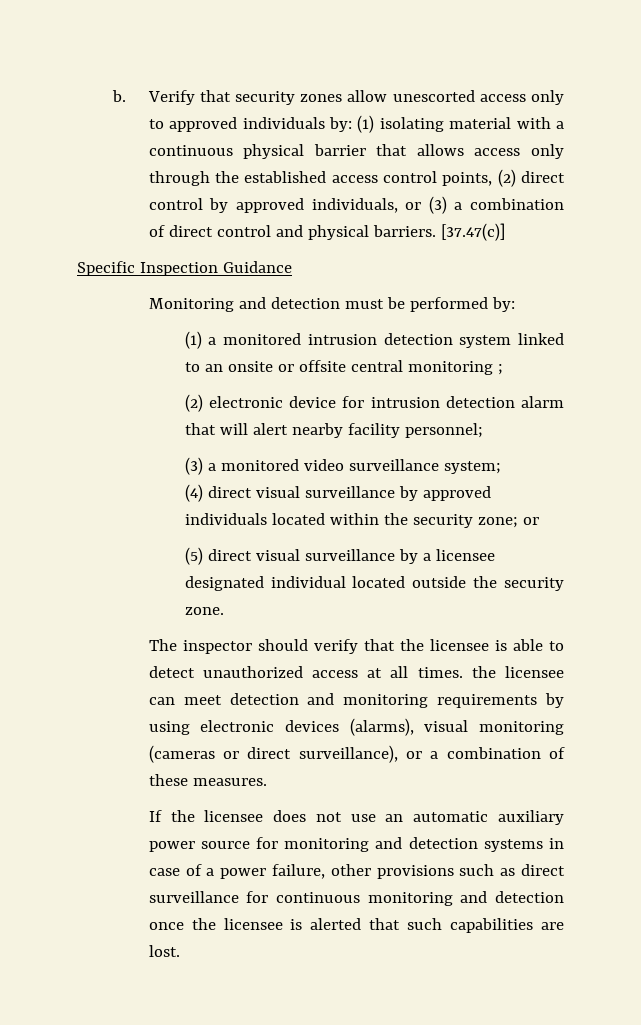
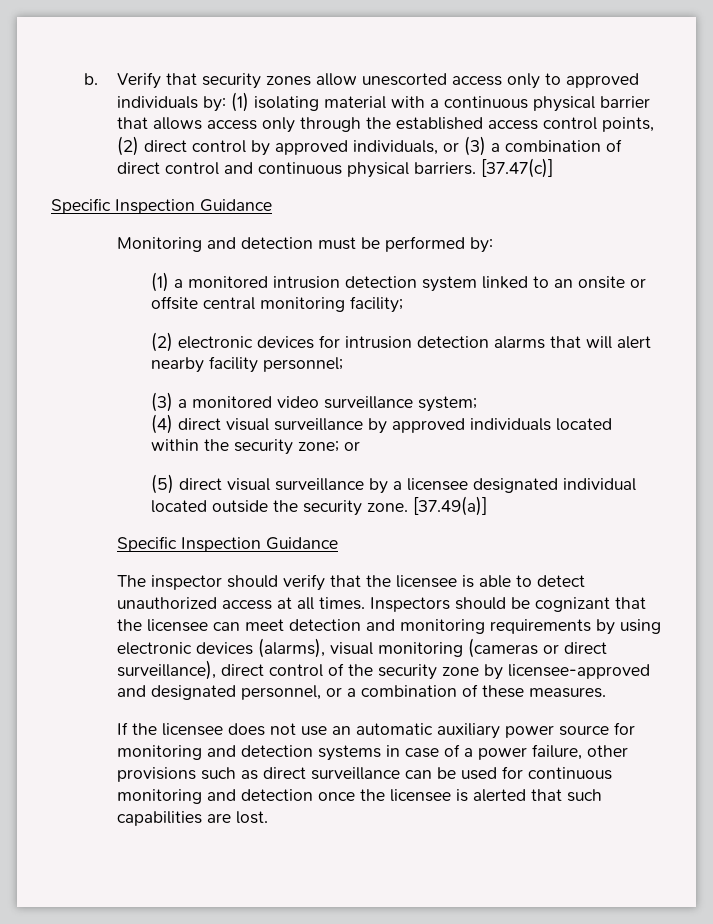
- Verify that security zones allow unescorted access only to approved individuals by: (1) isolating material with a continuous physical barrier that allows access only through the established access control points, (2) direct control by approved individuals, or (3) a combination of direct control and physical barriers.
+ Verify that security zones allow unescorted access only to approved individuals by: (1) isolating material with a continuous physical barrier that allows access only through the established access control points, (2) direct control by approved individuals, or (3) a combination of direct control and continuous physical barriers.
- (1) a monitored intrusion detection system linked to an onsite or offsite central monitoring ;
+ (1) a monitored intrusion detection system linked to an onsite or offsite central monitoring facility;
- (2) electronic device for intrusion detection alarm that will alert nearby facility personnel;
+ (2) electronic devices for intrusion detection alarms that will alert nearby facility personnel;
+ [37.49(a)]
+ Specific Inspection Guidance
- The inspector should verify that the licensee is able to detect unauthorized access at all times. the licensee can meet detection and monitoring requirements by using electronic devices (alarms), visual monitoring (cameras or direct surveillance), or a combination of these measures.
+ The inspector should verify that the licensee is able to detect unauthorized access at all times. Inspectors should be cognizant that the licensee can meet detection and monitoring requirements by using electronic devices (alarms), visual monitoring (cameras or direct surveillance), direct control of the security zone by licensee-approved and designated personnel, or a combination of these measures.
- If the licensee does not use an automatic auxiliary power source for monitoring and detection systems in case of a power failure, other provisions such as direct surveillance for continuous monitoring and detection once the licensee is alerted that such capabilities are lost.
+ If the licensee does not use an automatic auxiliary power source for monitoring and detection systems in case of a power failure, other provisions such as direct surveillance can be used for continuous monitoring and detection once the licensee is alerted that such capabilities are lost.

